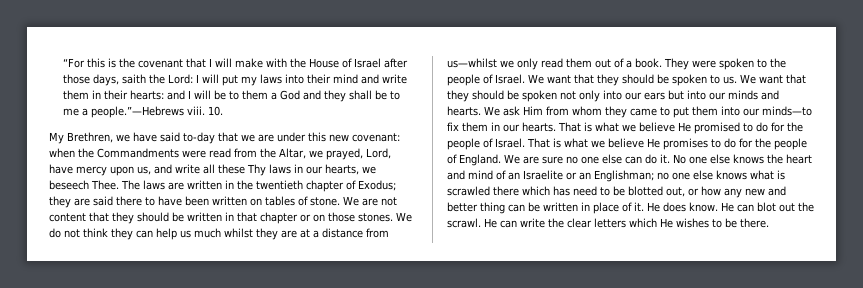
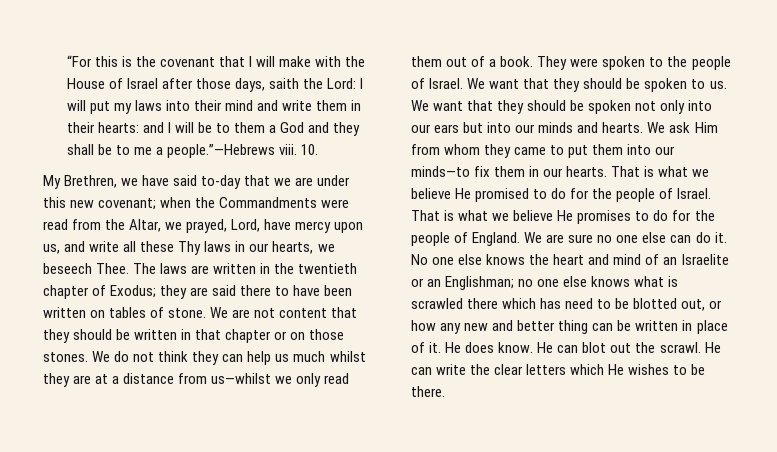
- My Brethren, we have said to-day that we are under this new covenant: when the Commandments were read from the Altar, we prayed, Lord, have mercy upon us, and write all these Thy laws in our hearts, we beseech Thee.
+ My Brethren, we have said to-day that we are under this new covenant; when the Commandments were read from the Altar, we prayed, Lord, have mercy upon us, and write all these Thy laws in our hearts, we beseech Thee.

